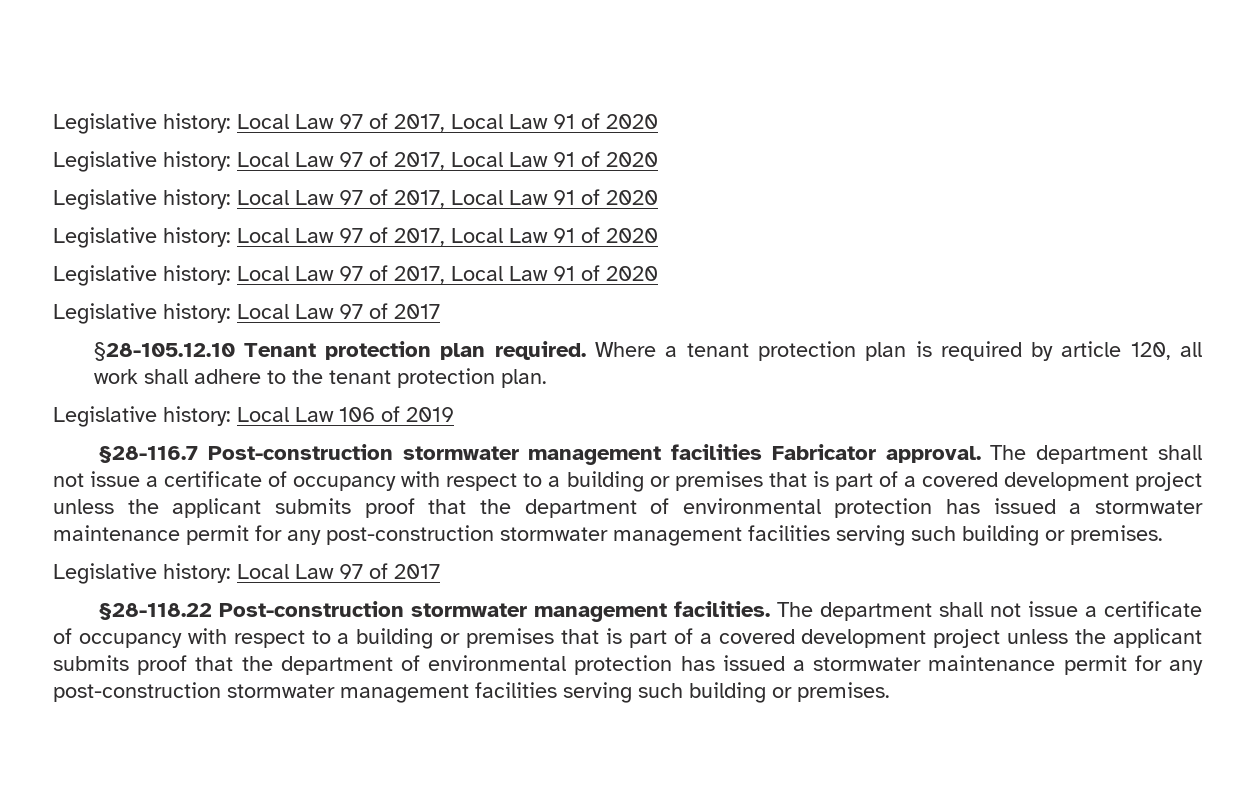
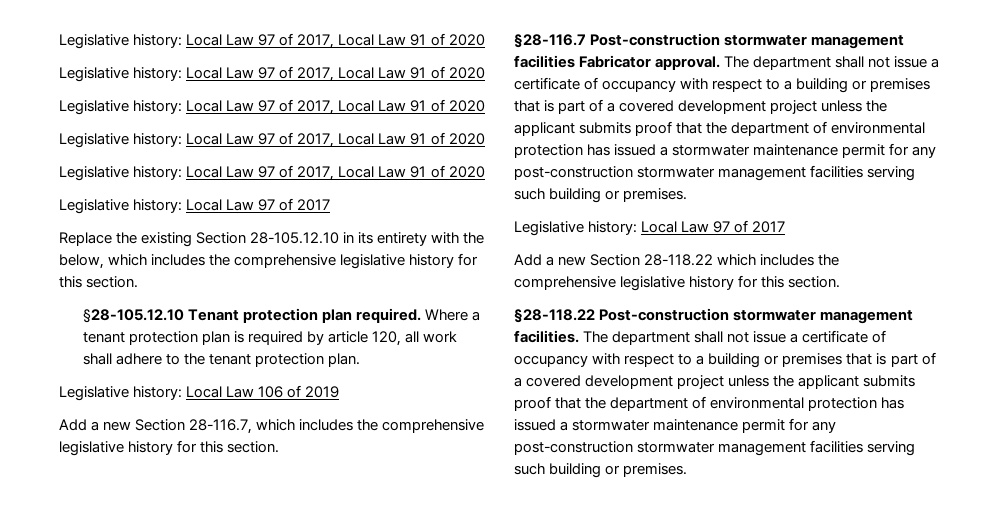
+ Replace the existing Section 28-105.12.10 in its entirety with the below, which includes the comprehensive legislative history for this section.
+ Add a new Section 28-116.7, which includes the comprehensive legislative history for this section.
+ Add a new Section 28-118.22 which includes the comprehensive legislative history for this section.

